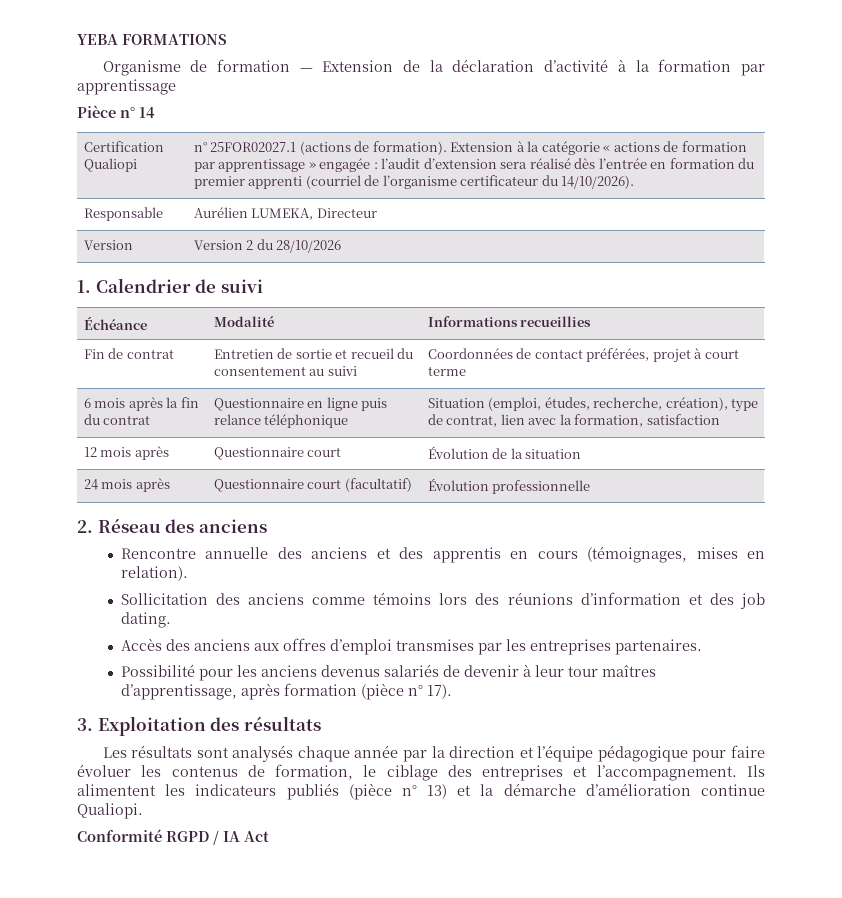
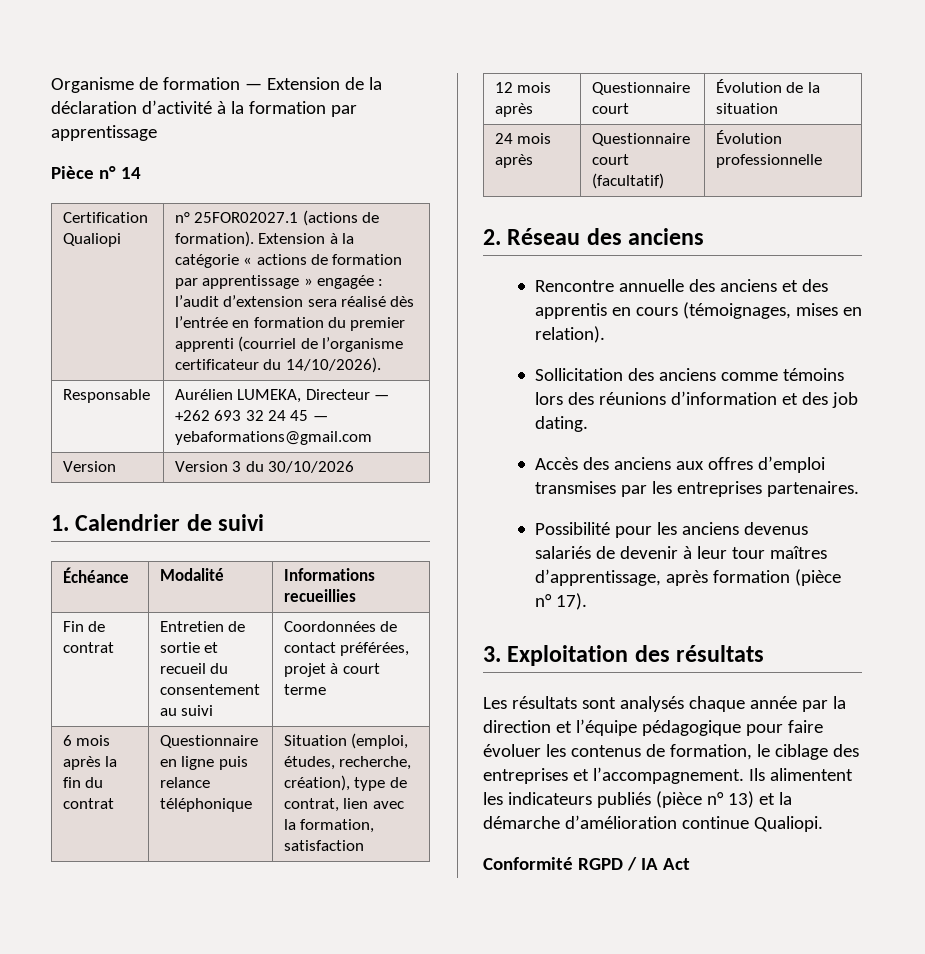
- YEBA FORMATIONS
- Responsable | Aurélien LUMEKA, Directeur
+ Responsable | Aurélien LUMEKA, Directeur — +262 693 32 24 45 — yebaformations@gmail.com
- Version | Version 2 du 28/10/2026
+ Version | Version 3 du 30/10/2026

